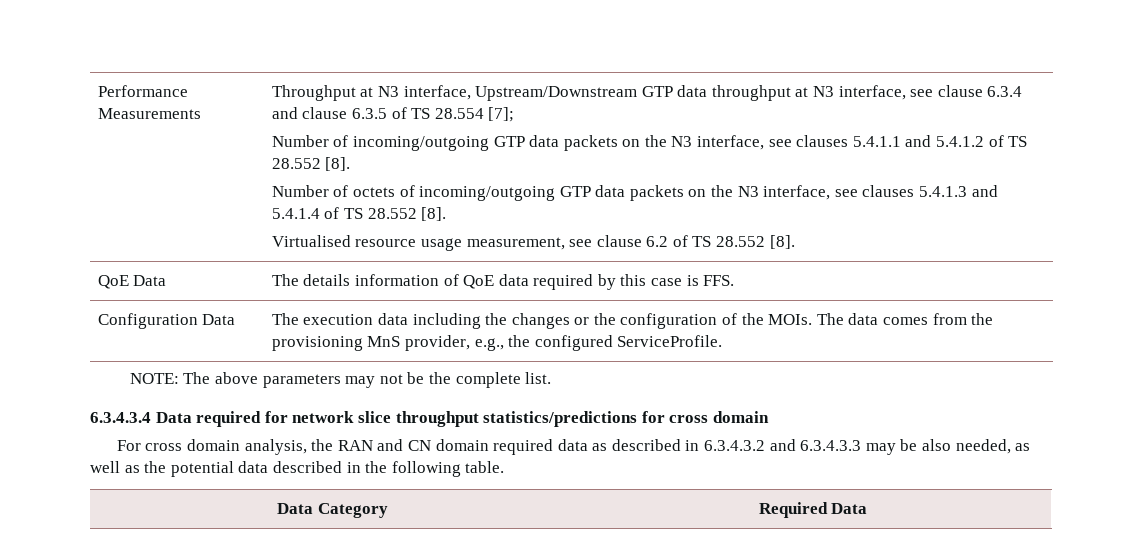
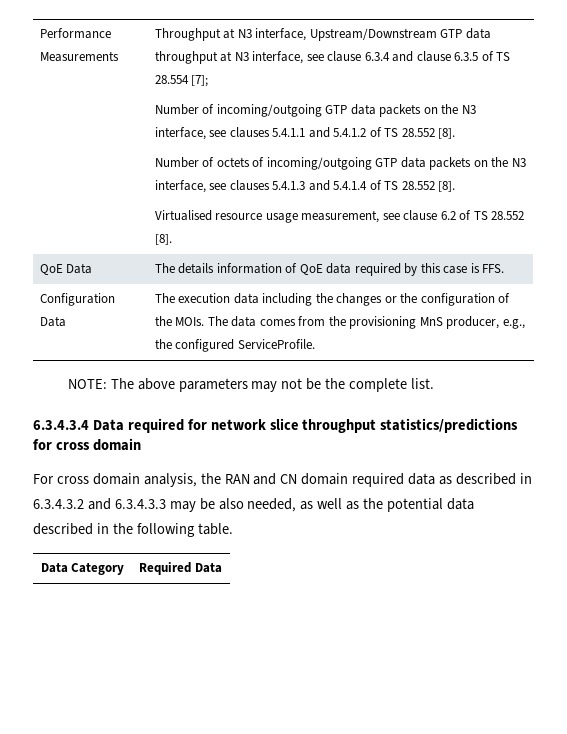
- Configuration Data | The execution data including the changes or the configuration of the MOIs. The data comes from the provisioning MnS provider, e.g., the configured ServiceProfile.
+ Configuration Data | The execution data including the changes or the configuration of the MOIs. The data comes from the provisioning MnS producer, e.g., the configured ServiceProfile.

